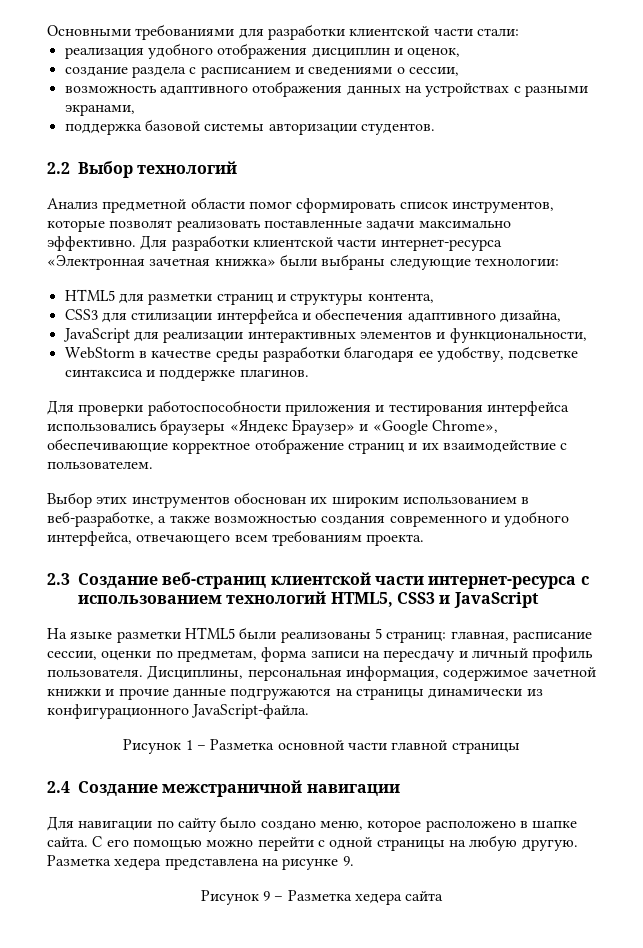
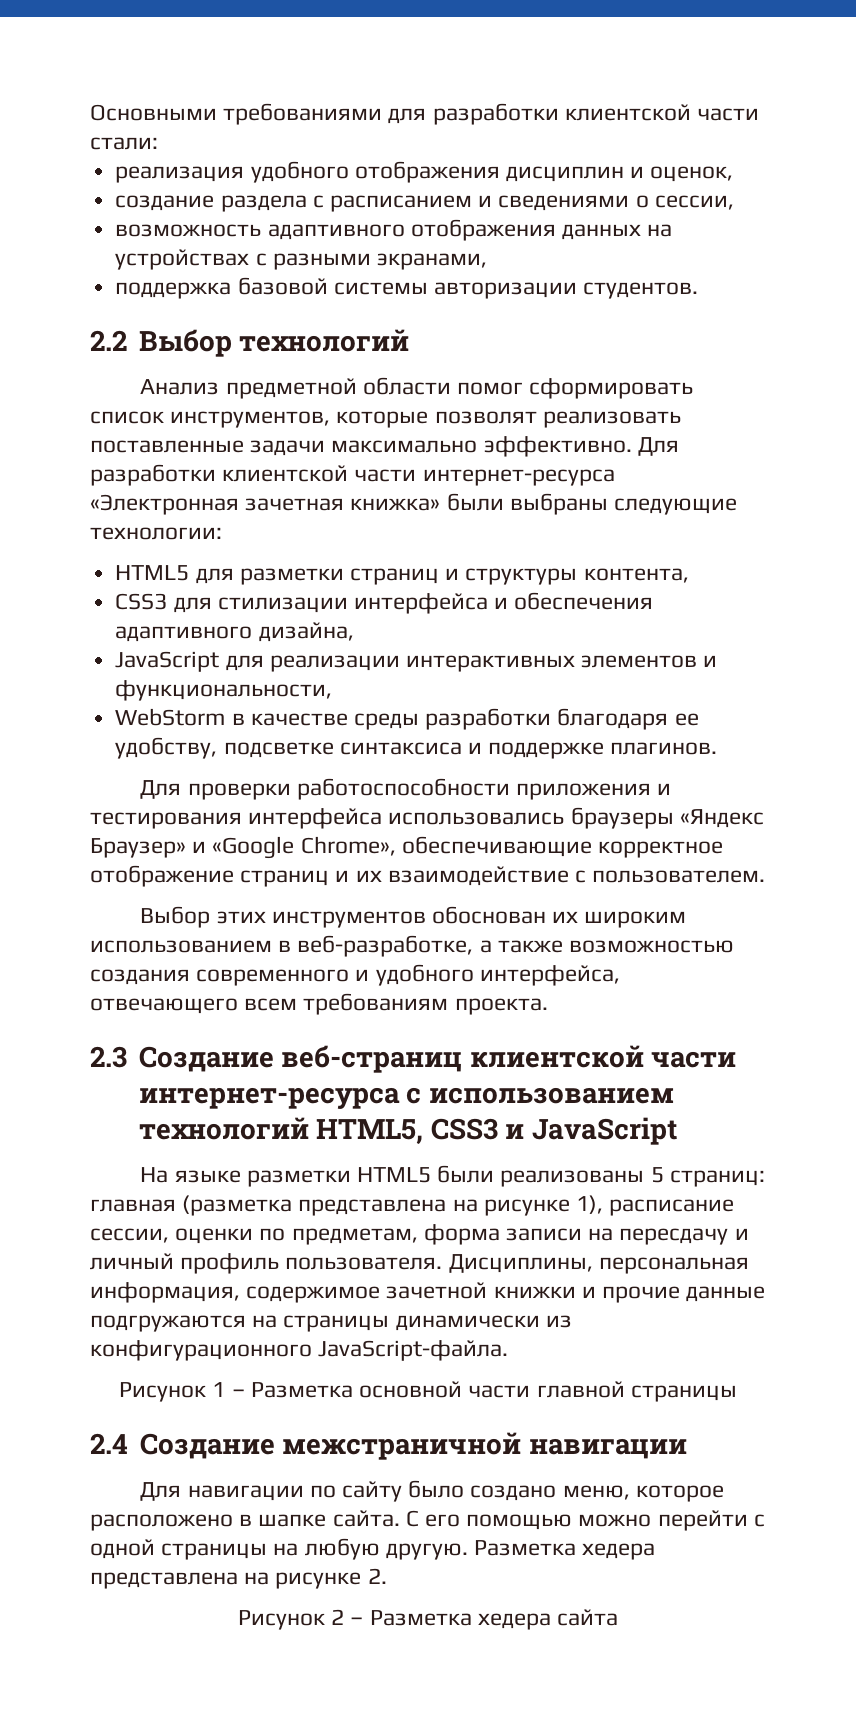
- На языке разметки HTML5 были реализованы 5 страниц: главная, расписание сессии, оценки по предметам, форма записи на пересдачу и личный профиль пользователя.
+ На языке разметки HTML5 были реализованы 5 страниц: главная (разметка представлена на рисунке 1), расписание сессии, оценки по предметам, форма записи на пересдачу и личный профиль пользователя.
- Разметка хедера представлена на рисунке 9.
- Рисунок 9 – Разметка хедера сайта
+ Разметка хедера представлена на рисунке 2.
+ Рисунок 2 – Разметка хедера сайта

